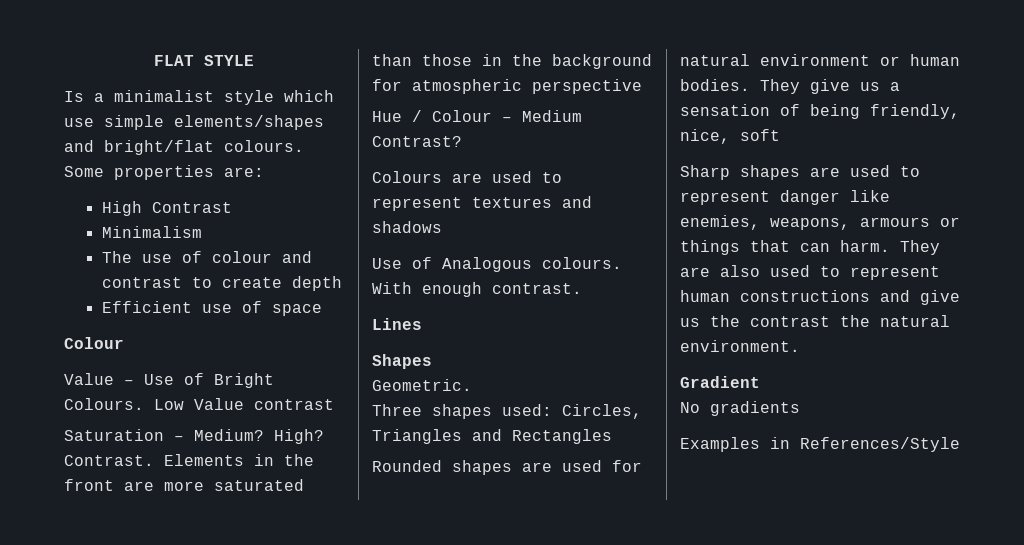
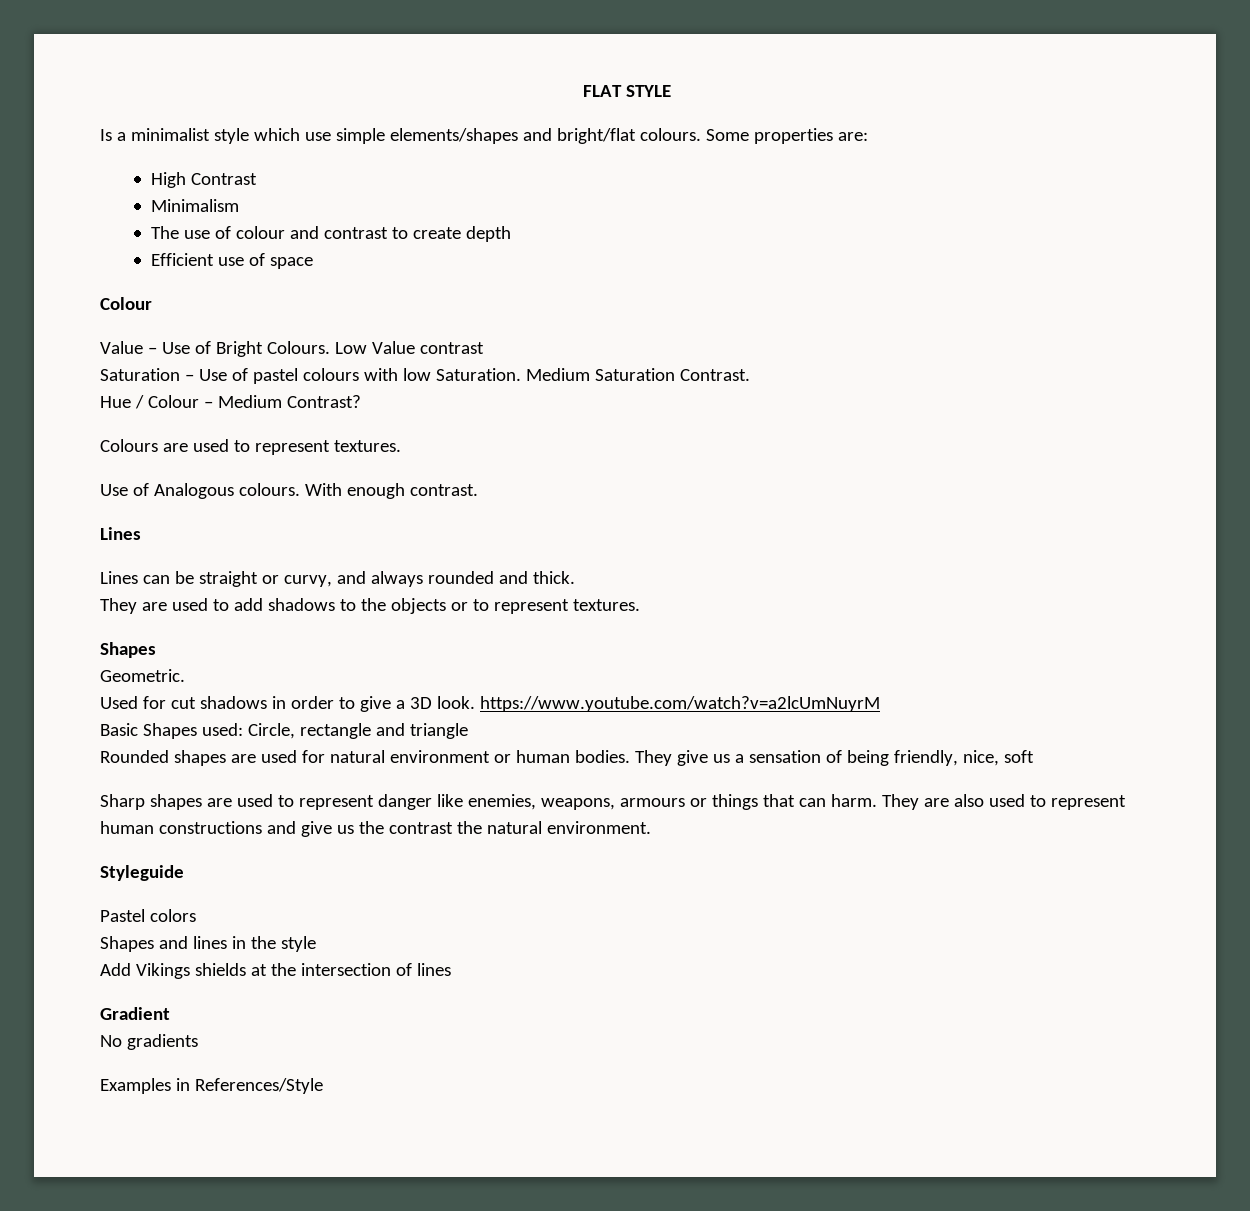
- Saturation – Medium? High? Contrast. Elements in the front are more saturated than those in the background for atmospheric perspective
+ Saturation – Use of pastel colours with low Saturation. Medium Saturation Contrast.
- Colours are used to represent textures and shadows
+ Colours are used to represent textures.
+ Lines can be straight or curvy, and always rounded and thick.
+ They are used to add shadows to the objects or to represent textures.
  Shapes
  Geometric.
- Three shapes used: Circles, Triangles and Rectangles
+ Used for cut shadows in order to give a 3D look. https://www.youtube.com/watch?v=a2lcUmNuyrM
+ Basic Shapes used: Circle, rectangle and triangle
+ Styleguide
+ Pastel colors
+ Shapes and lines in the style
+ Add Vikings shields at the intersection of lines

